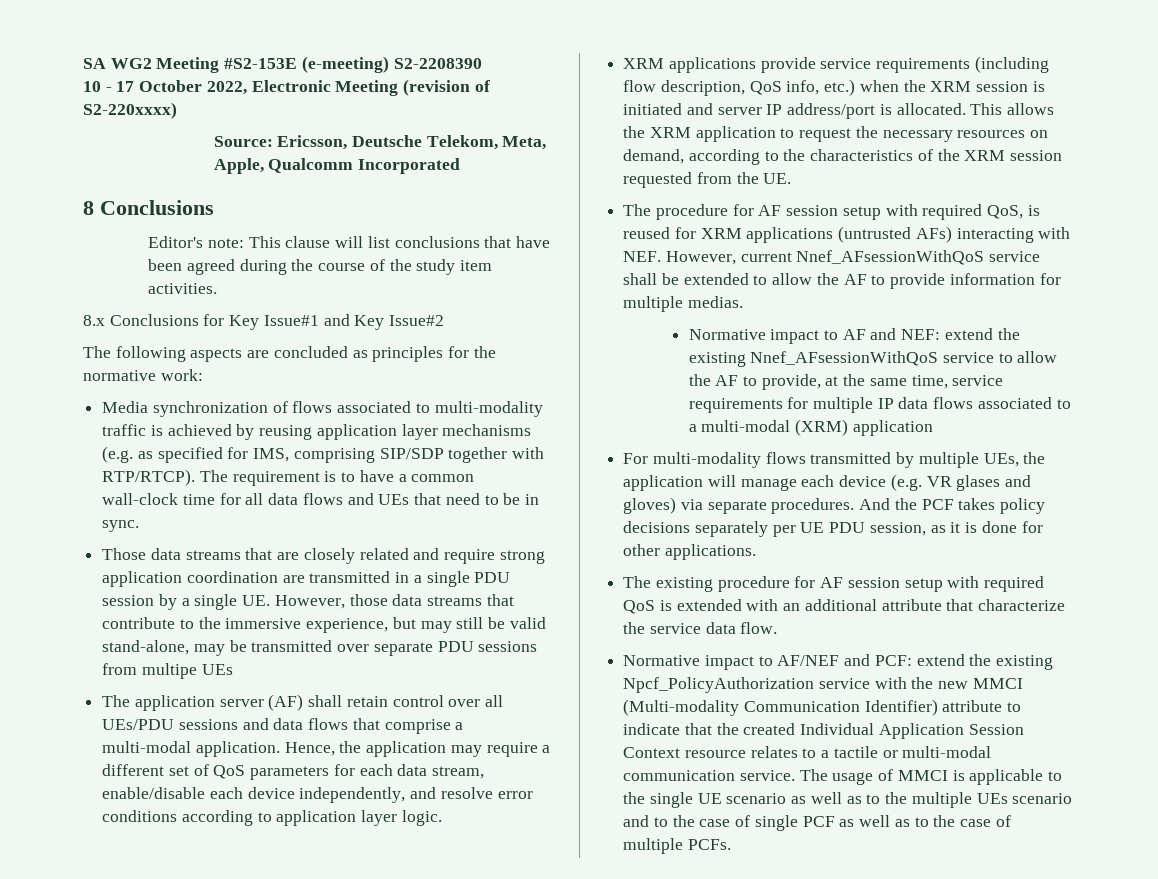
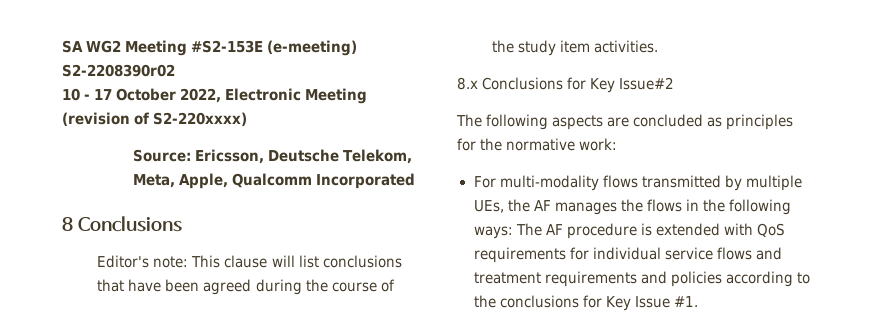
- SA WG2 Meeting #S2-153E (e-meeting) S2-2208390
+ SA WG2 Meeting #S2-153E (e-meeting) S2-2208390r02
- 8.x Conclusions for Key Issue#1 and Key Issue#2
+ 8.x Conclusions for Key Issue#2
- Media synchronization of flows associated to multi-modality traffic is achieved by reusing application layer mechanisms (e.g. as specified for IMS, comprising SIP/SDP together with RTP/RTCP). The requirement is to have a common wall-clock time for all data flows and UEs that need to be in sync.
- Those data streams that are closely related and require strong application coordination are transmitted in a single PDU session by a single UE. However, those data streams that contribute to the immersive experience, but may still be valid stand-alone, may be transmitted over separate PDU sessions from multipe UEs
- The application server (AF) shall retain control over all UEs/PDU sessions and data flows that comprise a multi-modal application. Hence, the application may require a different set of QoS parameters for each data stream, enable/disable each device independently, and resolve error conditions according to application layer logic.
- XRM applications provide service requirements (including flow description, QoS info, etc.) when the XRM session is initiated and server IP address/port is allocated. This allows the XRM application to request the necessary resources on demand, according to the characteristics of the XRM session requested from the UE.
- The procedure for AF session setup with required QoS, is reused for XRM applications (untrusted AFs) interacting with NEF. However, current Nnef_AFsessionWithQoS service shall be extended to allow the AF to provide information for multiple medias.
- Normative impact to AF and NEF: extend the existing Nnef_AFsessionWithQoS service to allow the AF to provide, at the same time, service requirements for multiple IP data flows associated to a multi-modal (XRM) application
- For multi-modality flows transmitted by multiple UEs, the application will manage each device (e.g. VR glases and gloves) via separate procedures. And the PCF takes policy decisions separately per UE PDU session, as it is done for other applications.
- The existing procedure for AF session setup with required QoS is extended with an additional attribute that characterize the service data flow.
- Normative impact to AF/NEF and PCF: extend the existing Npcf_PolicyAuthorization service with the new MMCI (Multi-modality Communication Identifier) attribute to indicate that the created Individual Application Session Context resource relates to a tactile or multi-modal communication service. The usage of MMCI is applicable to the single UE scenario as well as to the multiple UEs scenario and to the case of single PCF as well as to the case of multiple PCFs.
+ For multi-modality flows transmitted by multiple UEs, the AF manages the flows in the following ways: The AF procedure is extended with QoS requirements for individual service flows and treatment requirements and policies according to the conclusions for Key Issue #1.

